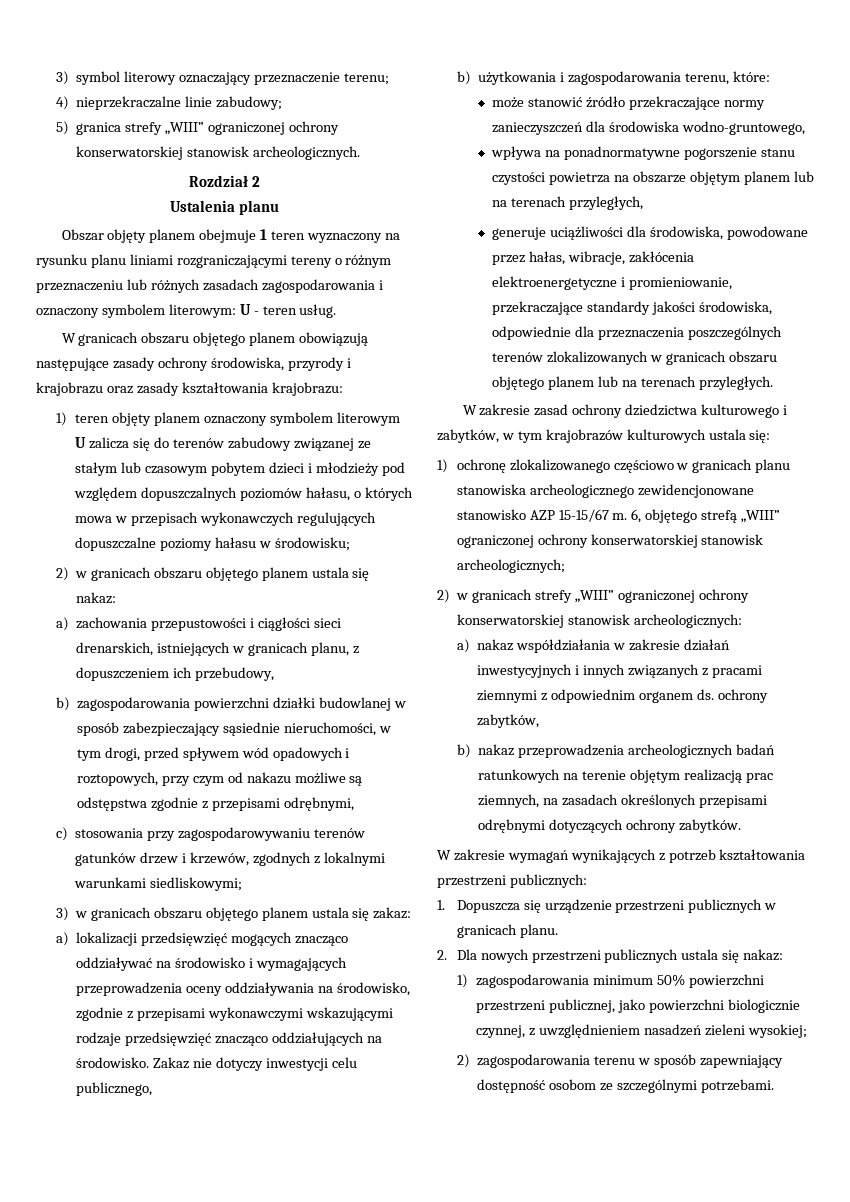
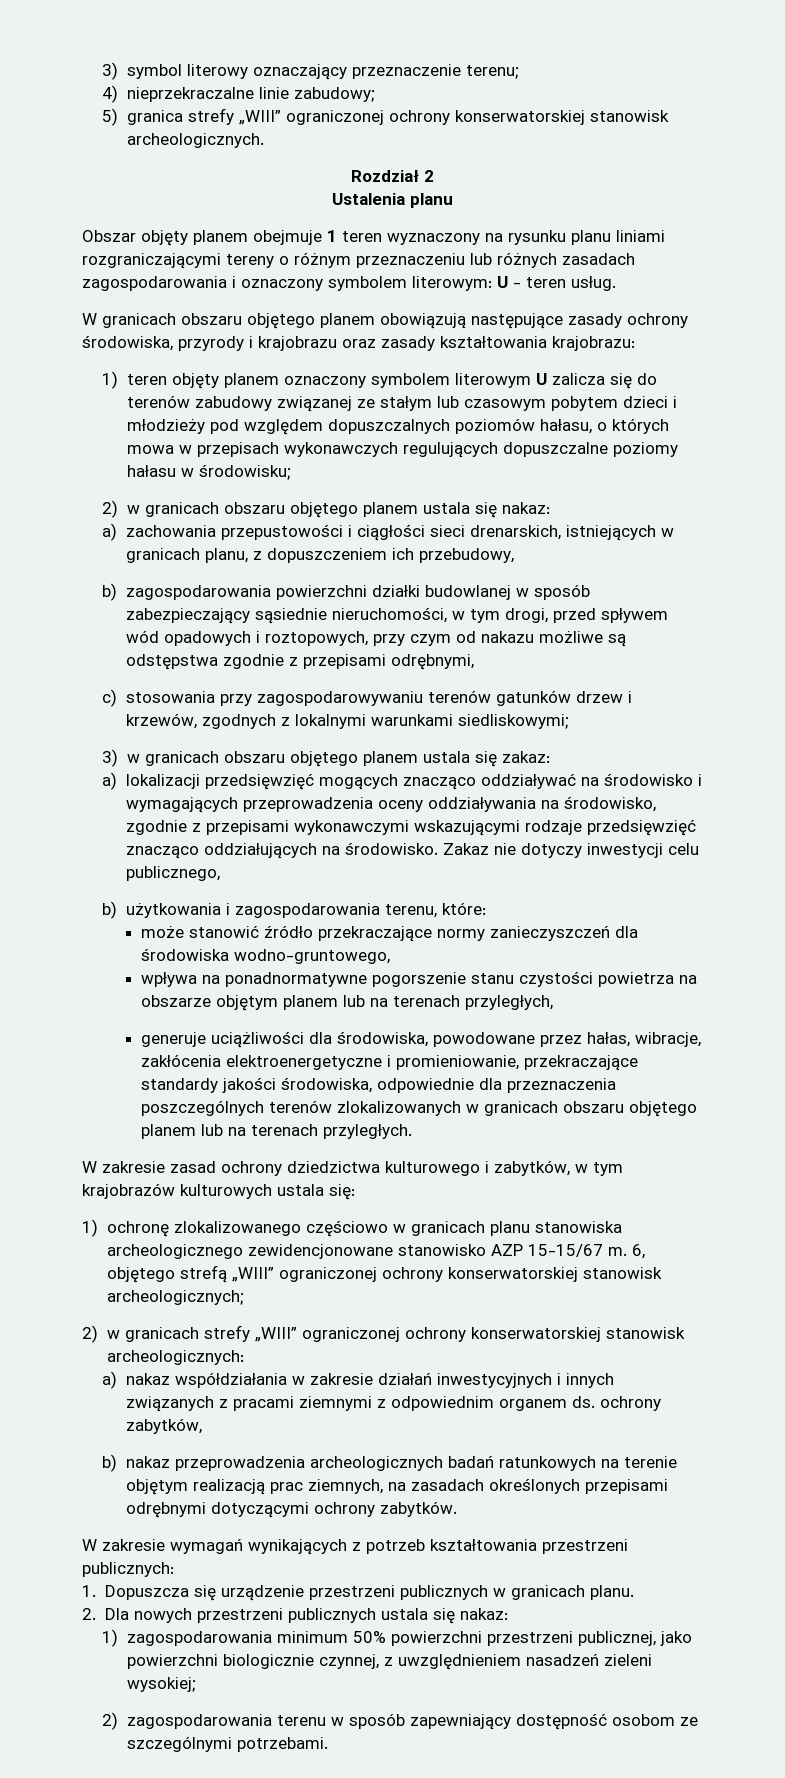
- b) nakaz przeprowadzenia archeologicznych badań ratunkowych na terenie objętym realizacją prac ziemnych, na zasadach określonych przepisami odrębnymi dotyczących ochrony zabytków.
+ b) nakaz przeprowadzenia archeologicznych badań ratunkowych na terenie objętym realizacją prac ziemnych, na zasadach określonych przepisami odrębnymi dotyczącymi ochrony zabytków.

